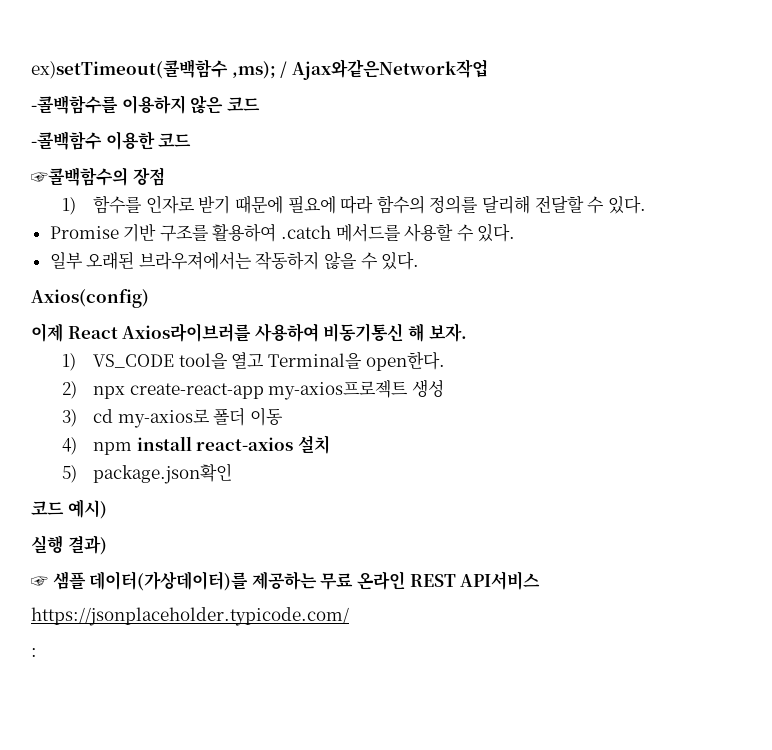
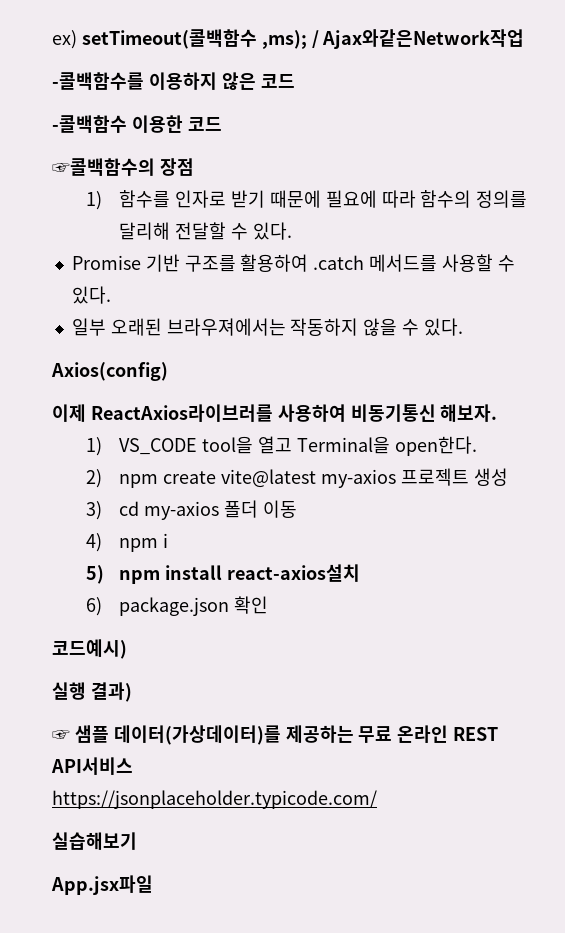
- ex)setTimeout(콜백함수 ,ms); / Ajax와같은Network작업
+ ex) setTimeout(콜백함수 ,ms); / Ajax와같은Network작업
- 이제 React Axios라이브러를 사용하여 비동기통신 해 보자.
+ 이제 ReactAxios라이브러를 사용하여 비동기통신 해보자.
- 2) npx create-react-app my-axios프로젝트 생성
+ 2) npm create vite@latest my-axios 프로젝트 생성
- 3) cd my-axios로 폴더 이동
+ 3) cd my-axios 폴더 이동
- 4) npm install react-axios 설치
- 5) package.json확인
- 코드 예시)
+ 4) npm i
+ 5) npm install react-axios설치
+ 6) package.json 확인
+ 코드예시)
- :
+ 실습해보기
+ App.jsx파일

